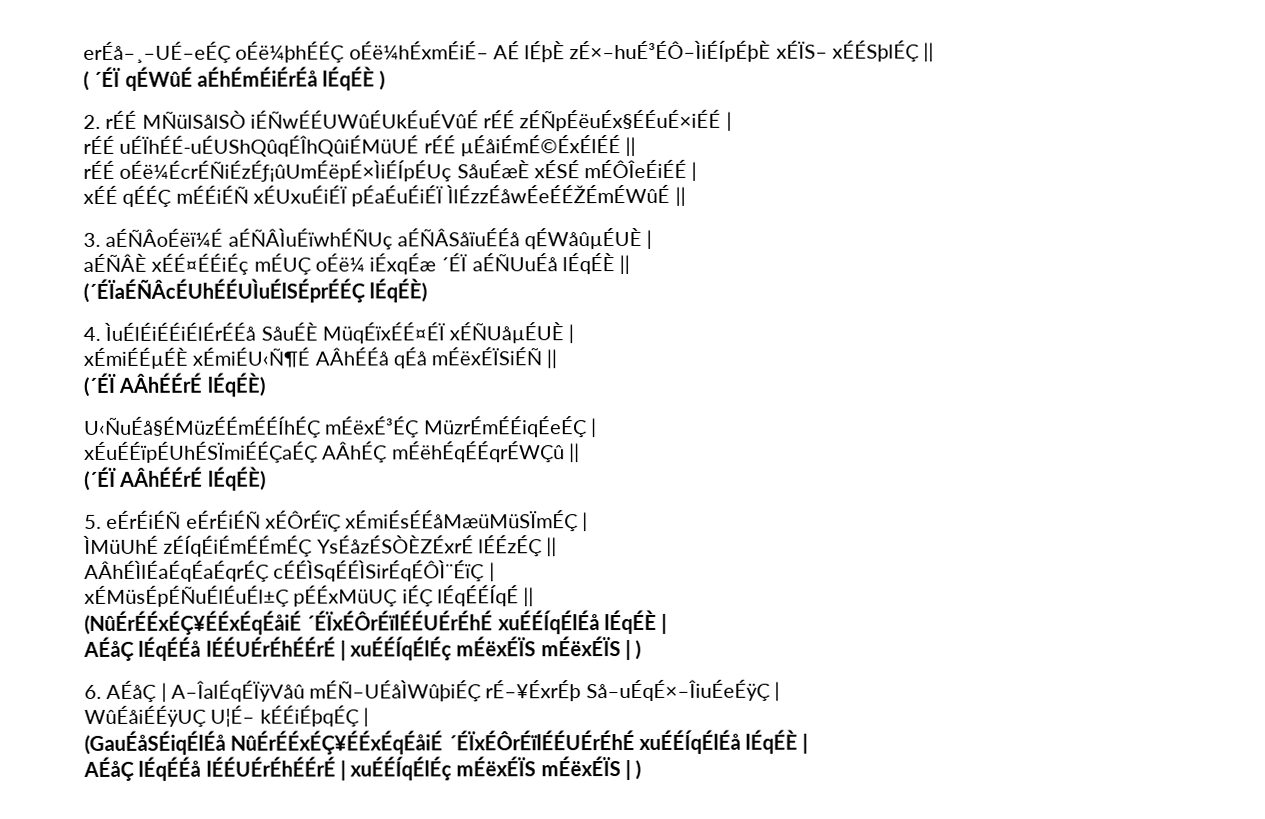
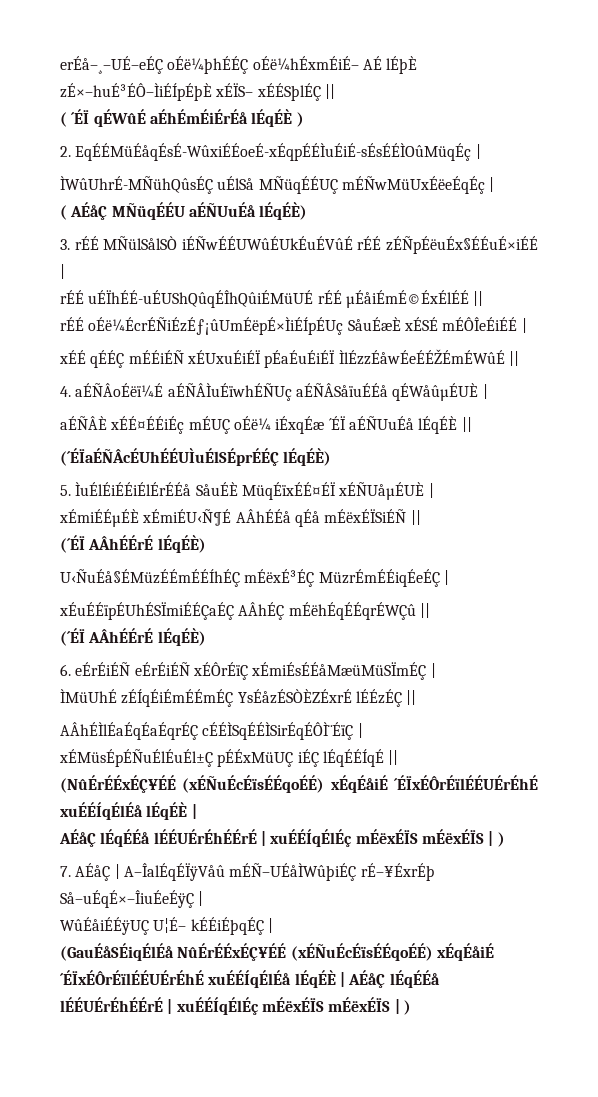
- 2. rÉÉ MÑülSålSÒ iÉÑwÉÉUWûÉUkÉuÉVûÉ rÉÉ zÉÑpÉëuÉx§ÉÉuÉ×iÉÉ |
+ 2. EqÉÉMüÉåqÉsÉ-WûxiÉÉoeÉ-xÉqpÉÉÌuÉiÉ-sÉsÉÉÌOûMüqÉç |
+ ÌWûUhrÉ-MÑühQûsÉÇ uÉlSå MÑüqÉÉUÇ mÉÑwMüUxÉëeÉqÉç |
+ ( AÉåÇ MÑüqÉÉU aÉÑUuÉå lÉqÉÈ)
+ 3. rÉÉ MÑülSålSÒ iÉÑwÉÉUWûÉUkÉuÉVûÉ rÉÉ zÉÑpÉëuÉx§ÉÉuÉ×iÉÉ |
- 3. aÉÑÂoÉëï¼É aÉÑÂÌuÉïwhÉÑUç aÉÑÂSåïuÉÉå qÉWåûµÉUÈ |
+ 4. aÉÑÂoÉëï¼É aÉÑÂÌuÉïwhÉÑUç aÉÑÂSåïuÉÉå qÉWåûµÉUÈ |
- 4. ÌuÉlÉiÉÉiÉlÉrÉÉå SåuÉÈ MüqÉïxÉÉ¤ÉÏ xÉÑUåµÉUÈ |
+ 5. ÌuÉlÉiÉÉiÉlÉrÉÉå SåuÉÈ MüqÉïxÉÉ¤ÉÏ xÉÑUåµÉUÈ |
- 5. eÉrÉiÉÑ eÉrÉiÉÑ xÉÔrÉïÇ xÉmiÉsÉÉåMæüMüSÏmÉÇ |
+ 6. eÉrÉiÉÑ eÉrÉiÉÑ xÉÔrÉïÇ xÉmiÉsÉÉåMæüMüSÏmÉÇ |
- (NûÉrÉÉxÉÇ¥ÉÉxÉqÉåiÉ ´ÉÏxÉÔrÉïlÉÉUÉrÉhÉ xuÉÉÍqÉlÉå lÉqÉÈ |
+ (NûÉrÉÉxÉÇ¥ÉÉ (xÉÑuÉcÉïsÉÉqoÉÉ) xÉqÉåiÉ ´ÉÏxÉÔrÉïlÉÉUÉrÉhÉ xuÉÉÍqÉlÉå lÉqÉÈ |
- 6. AÉåÇ | A–ÎalÉqÉÏÿVåû mÉÑ–UÉåÌWûþiÉÇ rÉ–¥ÉxrÉþ Så–uÉqÉ×–ÎiuÉeÉÿÇ |
+ 7. AÉåÇ | A–ÎalÉqÉÏÿVåû mÉÑ–UÉåÌWûþiÉÇ rÉ–¥ÉxrÉþ Så–uÉqÉ×–ÎiuÉeÉÿÇ |
- (GauÉåSÉiqÉlÉå NûÉrÉÉxÉÇ¥ÉÉxÉqÉåiÉ ´ÉÏxÉÔrÉïlÉÉUÉrÉhÉ xuÉÉÍqÉlÉå lÉqÉÈ |
- AÉåÇ lÉqÉÉå lÉÉUÉrÉhÉÉrÉ | xuÉÉÍqÉlÉç mÉëxÉÏS mÉëxÉÏS | )
+ (GauÉåSÉiqÉlÉå NûÉrÉÉxÉÇ¥ÉÉ (xÉÑuÉcÉïsÉÉqoÉÉ) xÉqÉåiÉ ´ÉÏxÉÔrÉïlÉÉUÉrÉhÉ xuÉÉÍqÉlÉå lÉqÉÈ | AÉåÇ lÉqÉÉå lÉÉUÉrÉhÉÉrÉ | xuÉÉÍqÉlÉç mÉëxÉÏS mÉëxÉÏS | )

